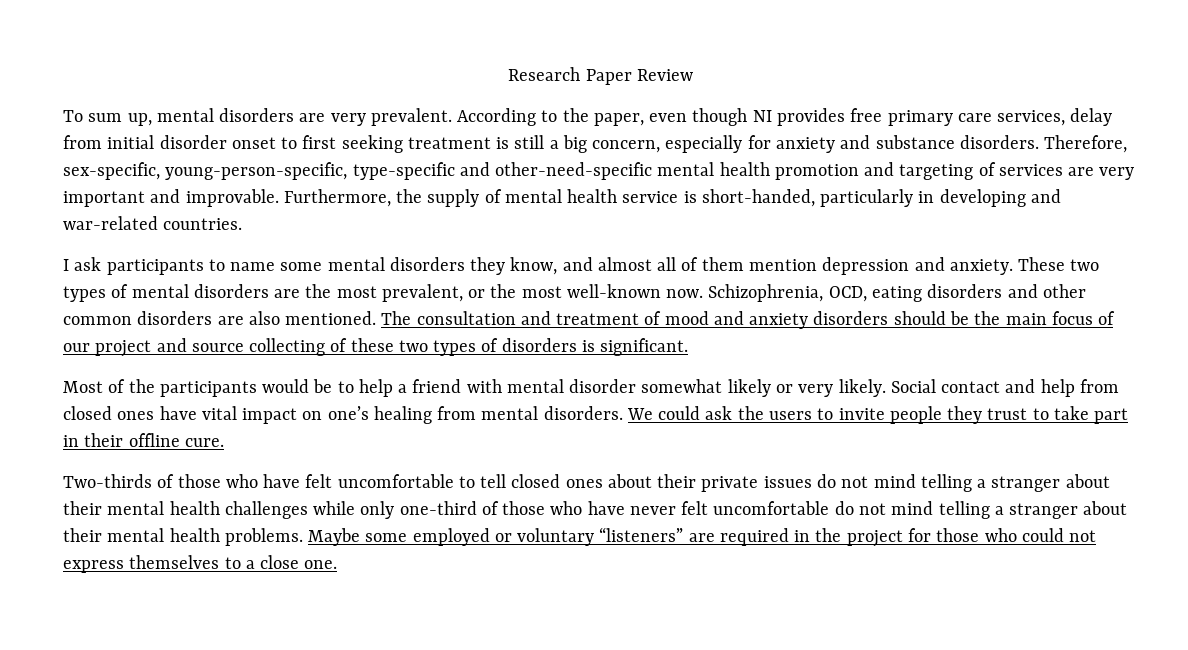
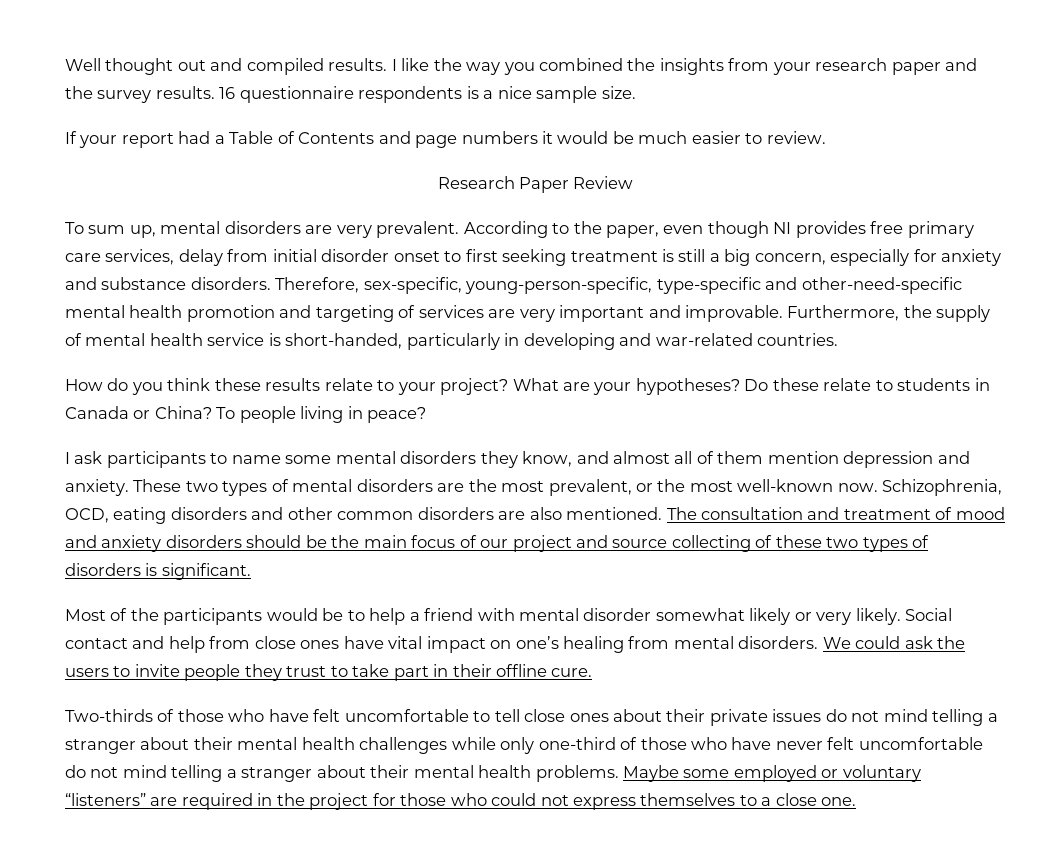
+ Well thought out and compiled results. I like the way you combined the insights from your research paper and the survey results. 16 questionnaire respondents is a nice sample size.
+ If your report had a Table of Contents and page numbers it would be much easier to review.
+ How do you think these results relate to your project? What are your hypotheses? Do these relate to students in Canada or China? To people living in peace?
- Social contact and help from closed ones have vital impact on one’s healing from mental disorders.
+ Social contact and help from close ones have vital impact on one’s healing from mental disorders.
- Two-thirds of those who have felt uncomfortable to tell closed ones about their private issues do not mind telling a stranger about their mental health challenges while only one-third of those who have never felt uncomfortable do not mind telling a stranger about their mental health problems.
+ Two-thirds of those who have felt uncomfortable to tell close ones about their private issues do not mind telling a stranger about their mental health challenges while only one-third of those who have never felt uncomfortable do not mind telling a stranger about their mental health problems.

